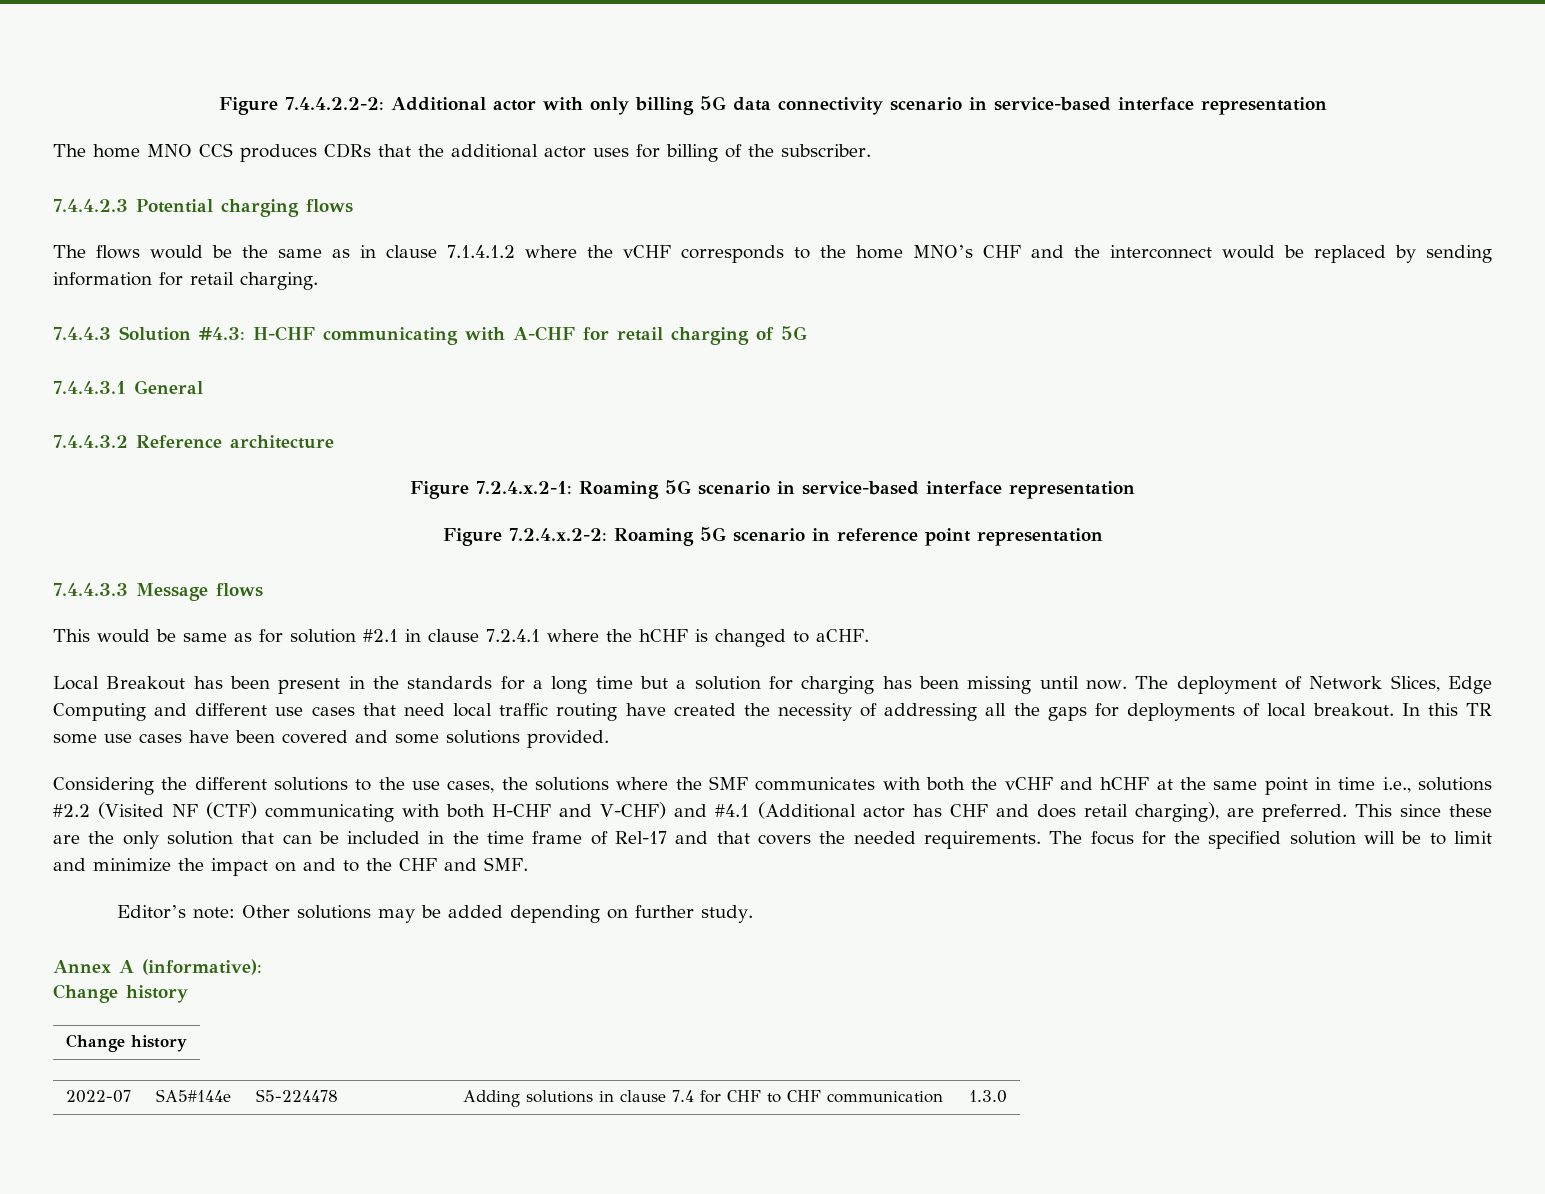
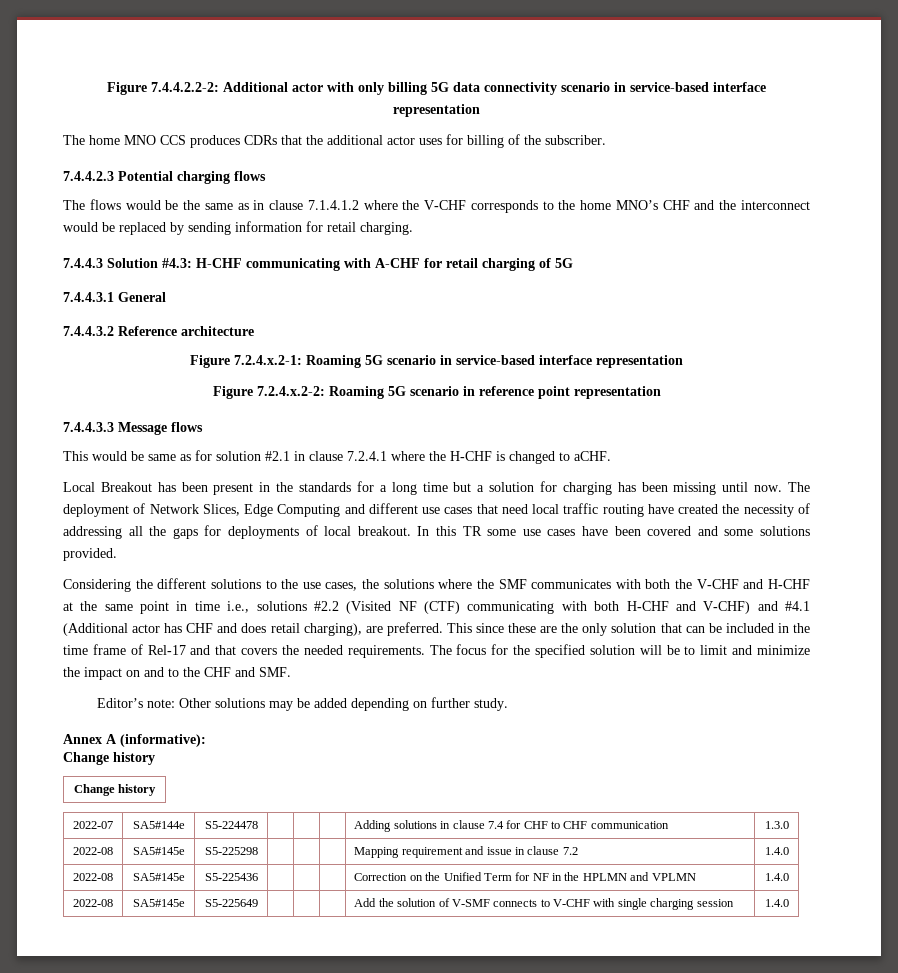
- The flows would be the same as in clause 7.1.4.1.2 where the vCHF corresponds to the home MNO’s CHF and the interconnect would be replaced by sending information for retail charging.
+ The flows would be the same as in clause 7.1.4.1.2 where the V-CHF corresponds to the home MNO’s CHF and the interconnect would be replaced by sending information for retail charging.
- This would be same as for solution #2.1 in clause 7.2.4.1 where the hCHF is changed to aCHF.
+ This would be same as for solution #2.1 in clause 7.2.4.1 where the H-CHF is changed to aCHF.
- Considering the different solutions to the use cases, the solutions where the SMF communicates with both the vCHF and hCHF at the same point in time i.e., solutions #2.2 (Visited NF (CTF) communicating with both H-CHF and V-CHF) and #4.1 (Additional actor has CHF and does retail charging), are preferred.
+ Considering the different solutions to the use cases, the solutions where the SMF communicates with both the V-CHF and H-CHF at the same point in time i.e., solutions #2.2 (Visited NF (CTF) communicating with both H-CHF and V-CHF) and #4.1 (Additional actor has CHF and does retail charging), are preferred.
+ 2022-08 | SA5#145e | S5-225298 | | | | Mapping requirement and issue in clause 7.2 | 1.4.0
+ 2022-08 | SA5#145e | S5-225436 | | | | Correction on the Unified Term for NF in the HPLMN and VPLMN | 1.4.0
+ 2022-08 | SA5#145e | S5-225649 | | | | Add the solution of V-SMF connects to V-CHF with single charging session | 1.4.0

